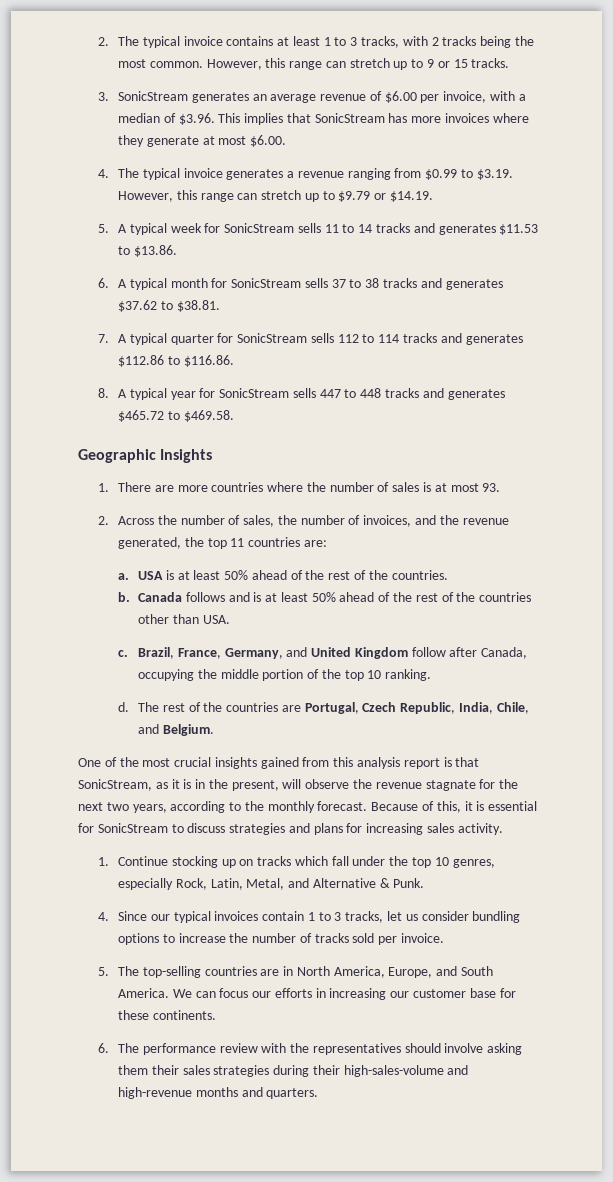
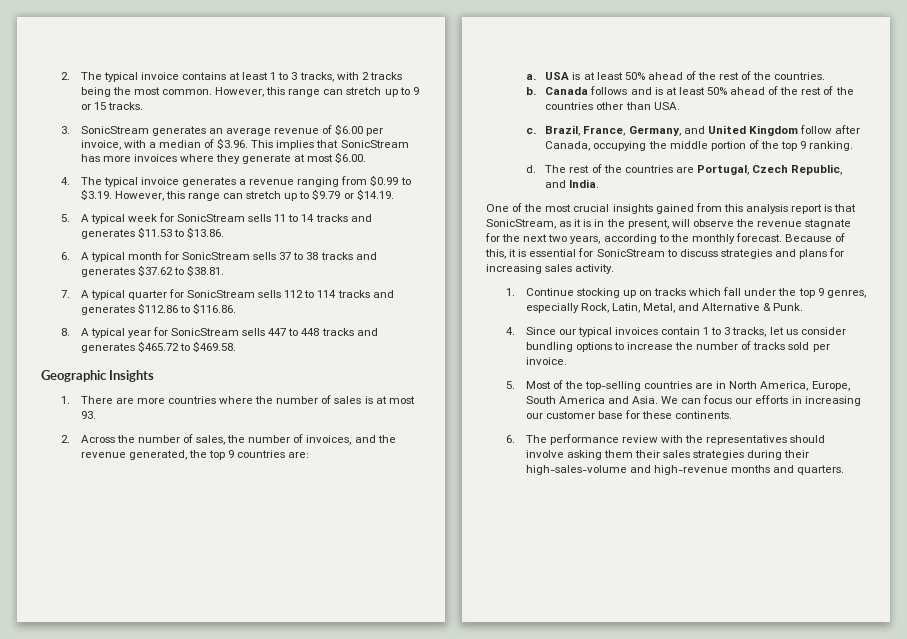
- 2. Across the number of sales, the number of invoices, and the revenue generated, the top 11 countries are:
+ 2. Across the number of sales, the number of invoices, and the revenue generated, the top 9 countries are:
- Brazil, France, Germany, and United Kingdom follow after Canada, occupying the middle portion of the top 10 ranking.
+ Brazil, France, Germany, and United Kingdom follow after Canada, occupying the middle portion of the top 9 ranking.
- The rest of the countries are Portugal, Czech Republic, India, Chile, and Belgium.
+ The rest of the countries are Portugal, Czech Republic, and India.
- 1. Continue stocking up on tracks which fall under the top 10 genres, especially Rock, Latin, Metal, and Alternative & Punk.
+ 1. Continue stocking up on tracks which fall under the top 9 genres, especially Rock, Latin, Metal, and Alternative & Punk.
- 5. The top-selling countries are in North America, Europe, and South America.
+ 5. Most of the top-selling countries are in North America, Europe, South America and Asia.

